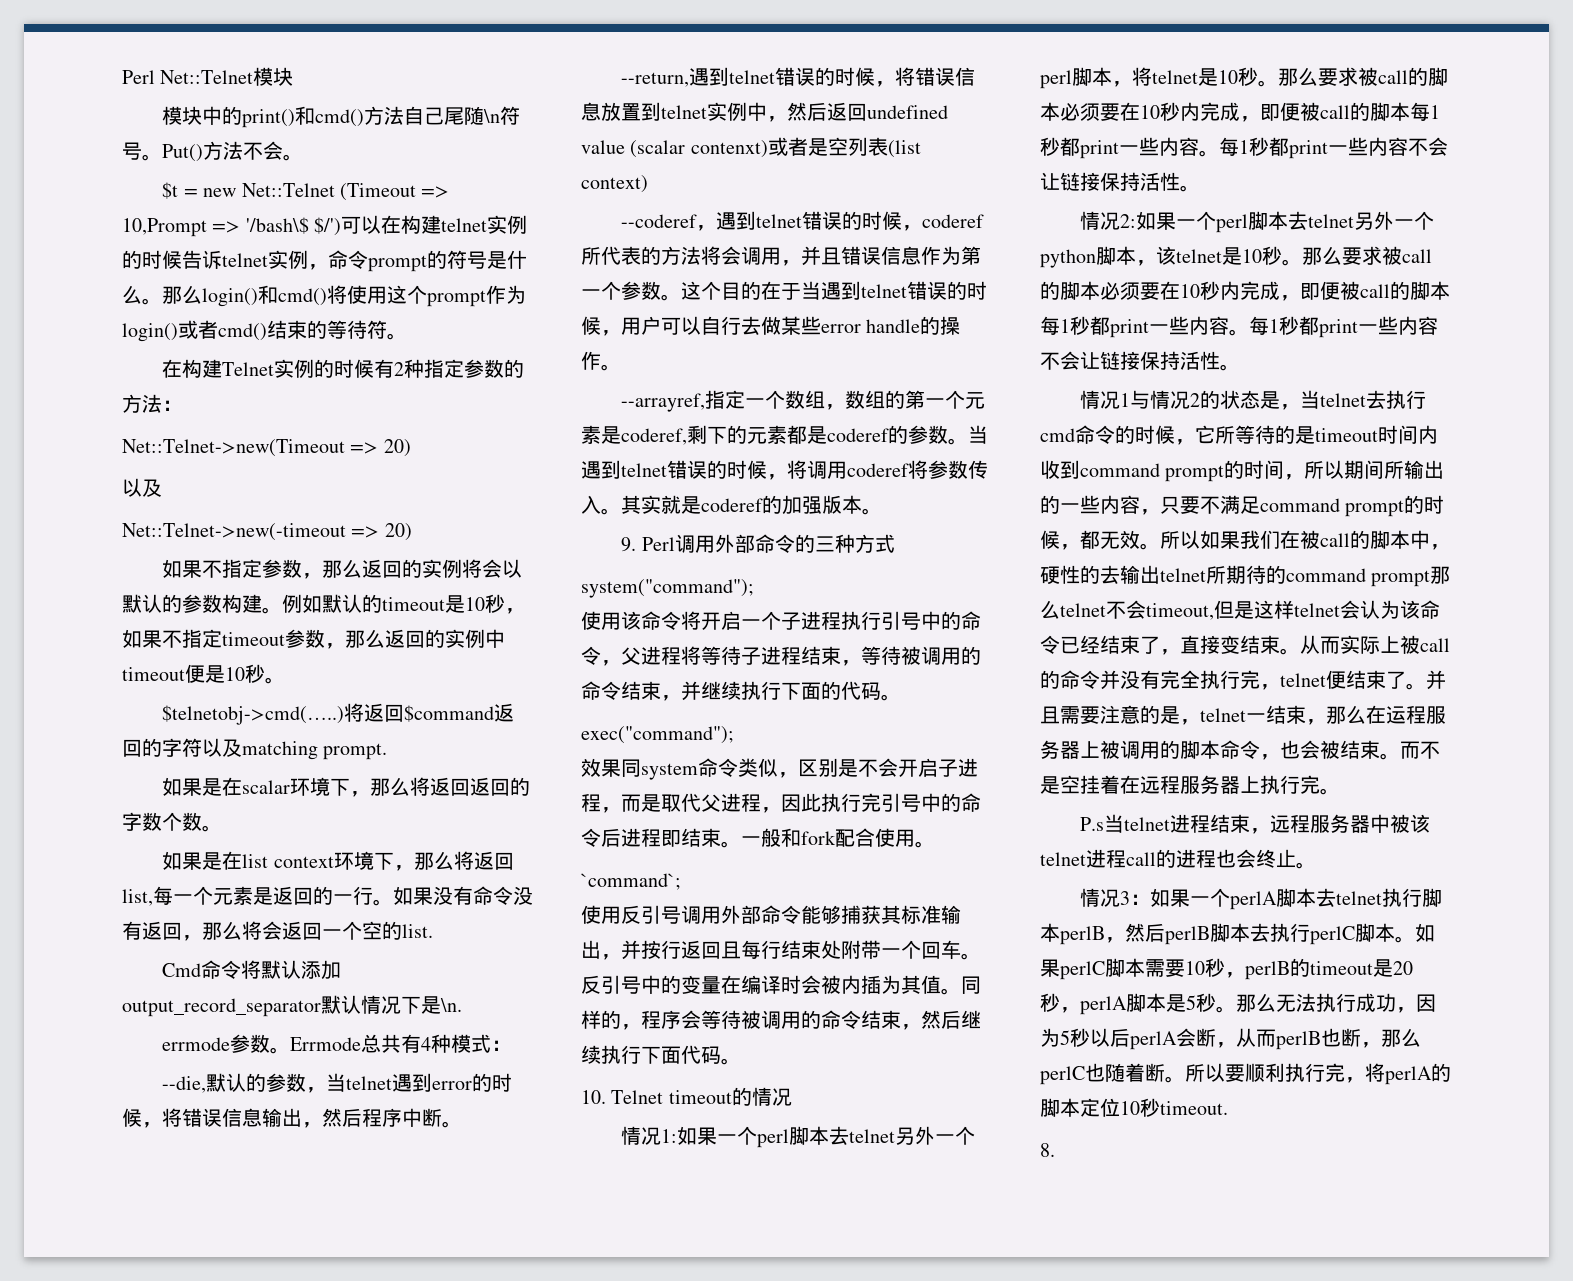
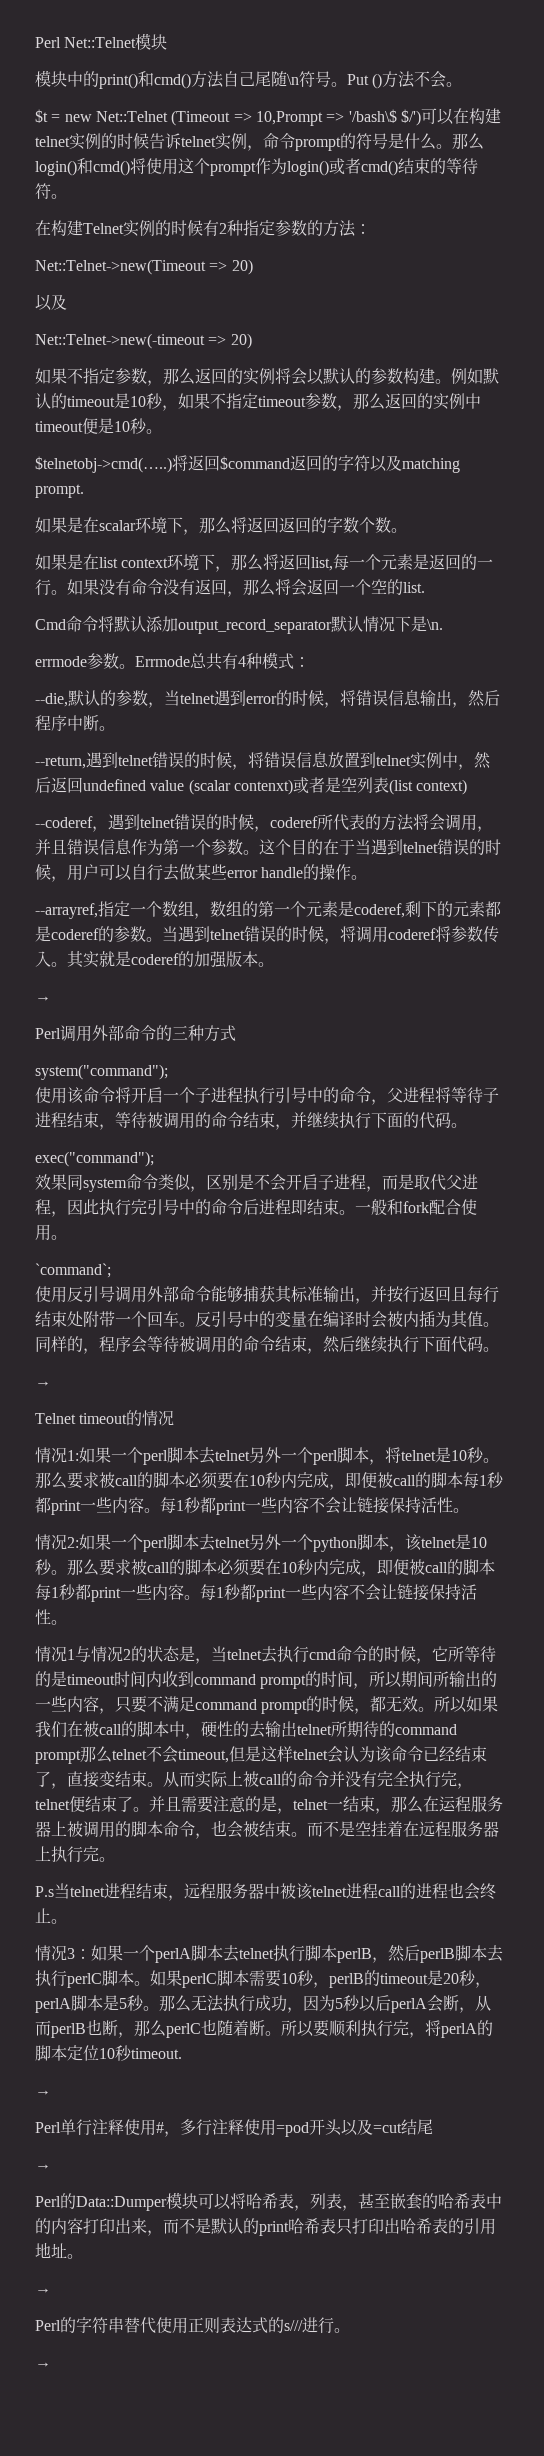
- Put()方法不会。
+ Put ()方法不会。
  其实就是coderef的加强版本。
- 9. Perl调用外部命令的三种方式
+ →
+ Perl调用外部命令的三种方式
  同样的，程序会等待被调用的命令结束，然后继续执行下面代码。
- 10. Telnet timeout的情况
+ →
+ Telnet timeout的情况
  所以要顺利执行完，将perlA的脚本定位10秒timeout.
- 8.
+ →
+ Perl单行注释使用#，多行注释使用=pod开头以及=cut结尾
+ →
+ Perl的Data::Dumper模块可以将哈希表，列表，甚至嵌套的哈希表中的内容打印出来，而不是默认的print哈希表只打印出哈希表的引用地址。
+ →
+ Perl的字符串替代使用正则表达式的s///进行。
+ →

